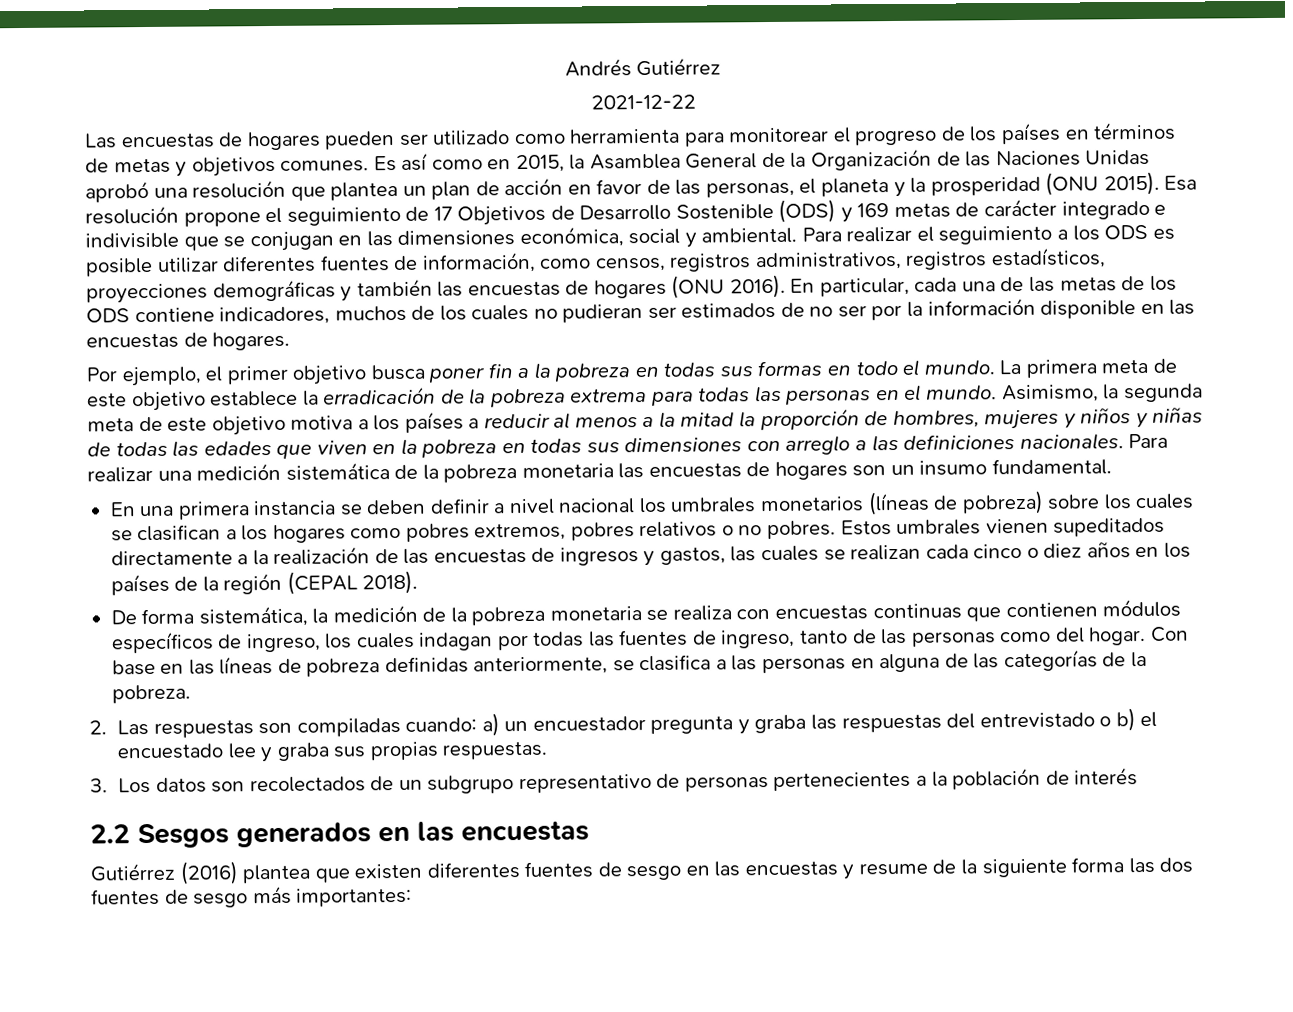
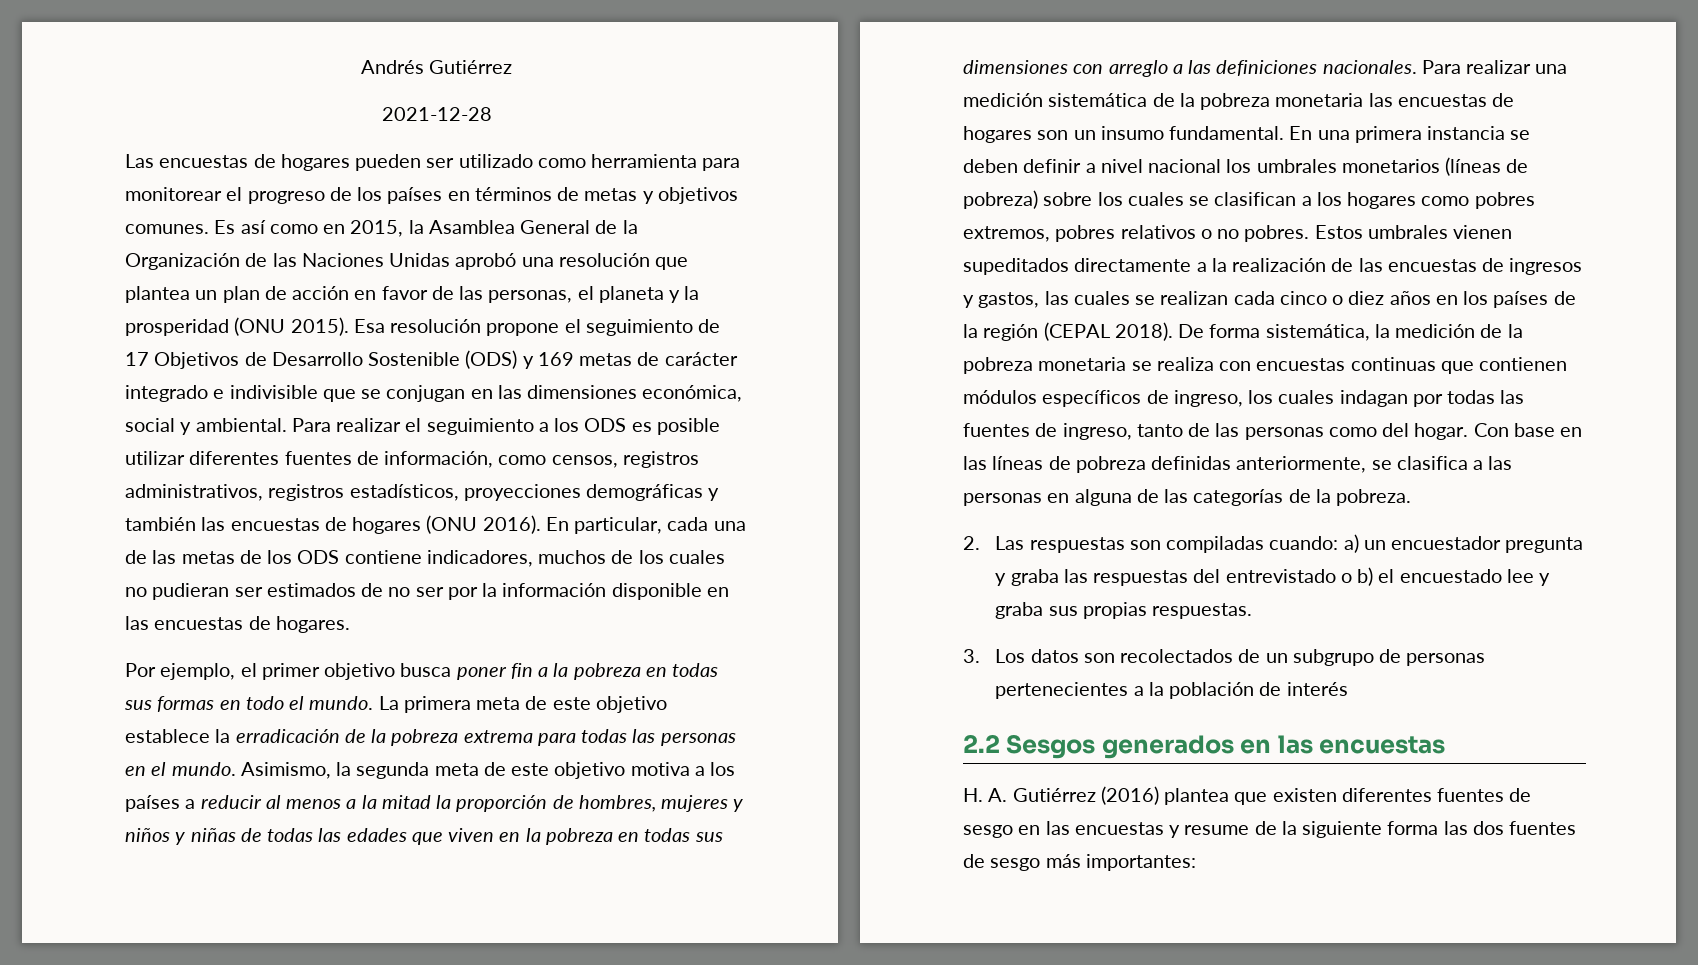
- 2021-12-22
+ 2021-12-28
- Para realizar una medición sistemática de la pobreza monetaria las encuestas de hogares son un insumo fundamental.
- En una primera instancia se deben definir a nivel nacional los umbrales monetarios (líneas de pobreza) sobre los cuales se clasifican a los hogares como pobres extremos, pobres relativos o no pobres.
+ Para realizar una medición sistemática de la pobreza monetaria las encuestas de hogares son un insumo fundamental. En una primera instancia se deben definir a nivel nacional los umbrales monetarios (líneas de pobreza) sobre los cuales se clasifican a los hogares como pobres extremos, pobres relativos o no pobres.
- Estos umbrales vienen supeditados directamente a la realización de las encuestas de ingresos y gastos, las cuales se realizan cada cinco o diez años en los países de la región (CEPAL 2018).
- De forma sistemática, la medición de la pobreza monetaria se realiza con encuestas continuas que contienen módulos específicos de ingreso, los cuales indagan por todas las fuentes de ingreso, tanto de las personas como del hogar.
+ Estos umbrales vienen supeditados directamente a la realización de las encuestas de ingresos y gastos, las cuales se realizan cada cinco o diez años en los países de la región (CEPAL 2018). De forma sistemática, la medición de la pobreza monetaria se realiza con encuestas continuas que contienen módulos específicos de ingreso, los cuales indagan por todas las fuentes de ingreso, tanto de las personas como del hogar.
- 3. Los datos son recolectados de un subgrupo representativo de personas pertenecientes a la población de interés
+ 3. Los datos son recolectados de un subgrupo de personas pertenecientes a la población de interés
- Gutiérrez (2016) plantea que existen diferentes fuentes de sesgo en las encuestas y resume de la siguiente forma las dos fuentes de sesgo más importantes:
+ H. A. Gutiérrez (2016) plantea que existen diferentes fuentes de sesgo en las encuestas y resume de la siguiente forma las dos fuentes de sesgo más importantes:

